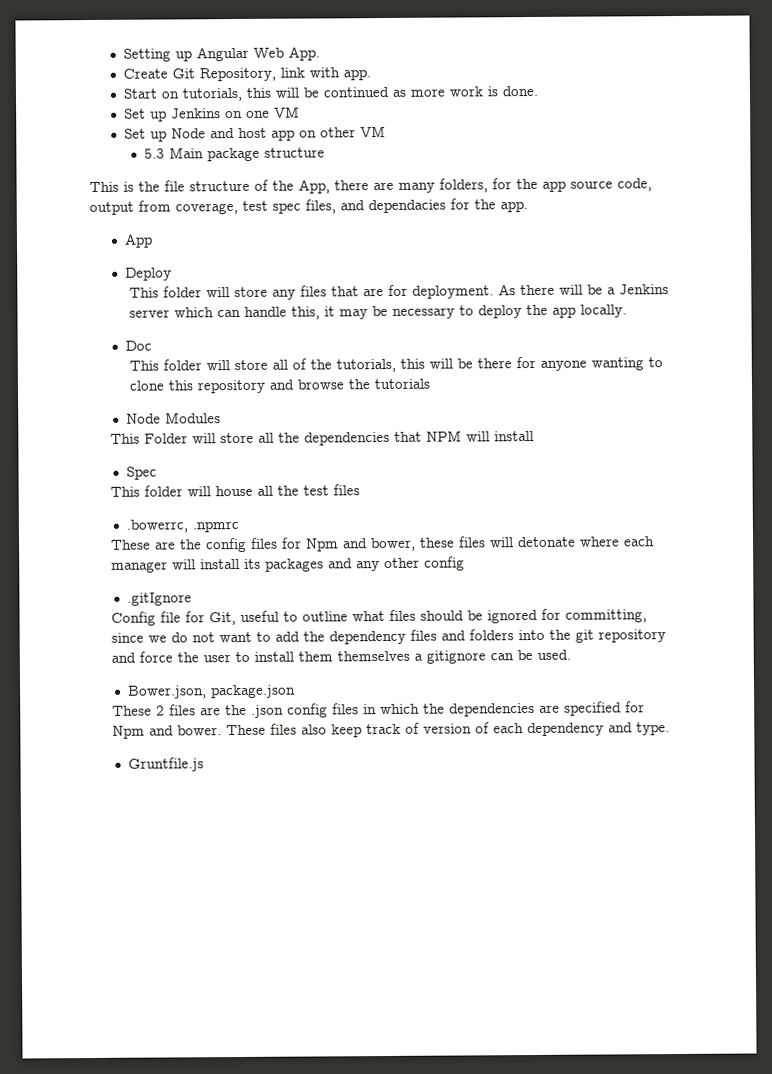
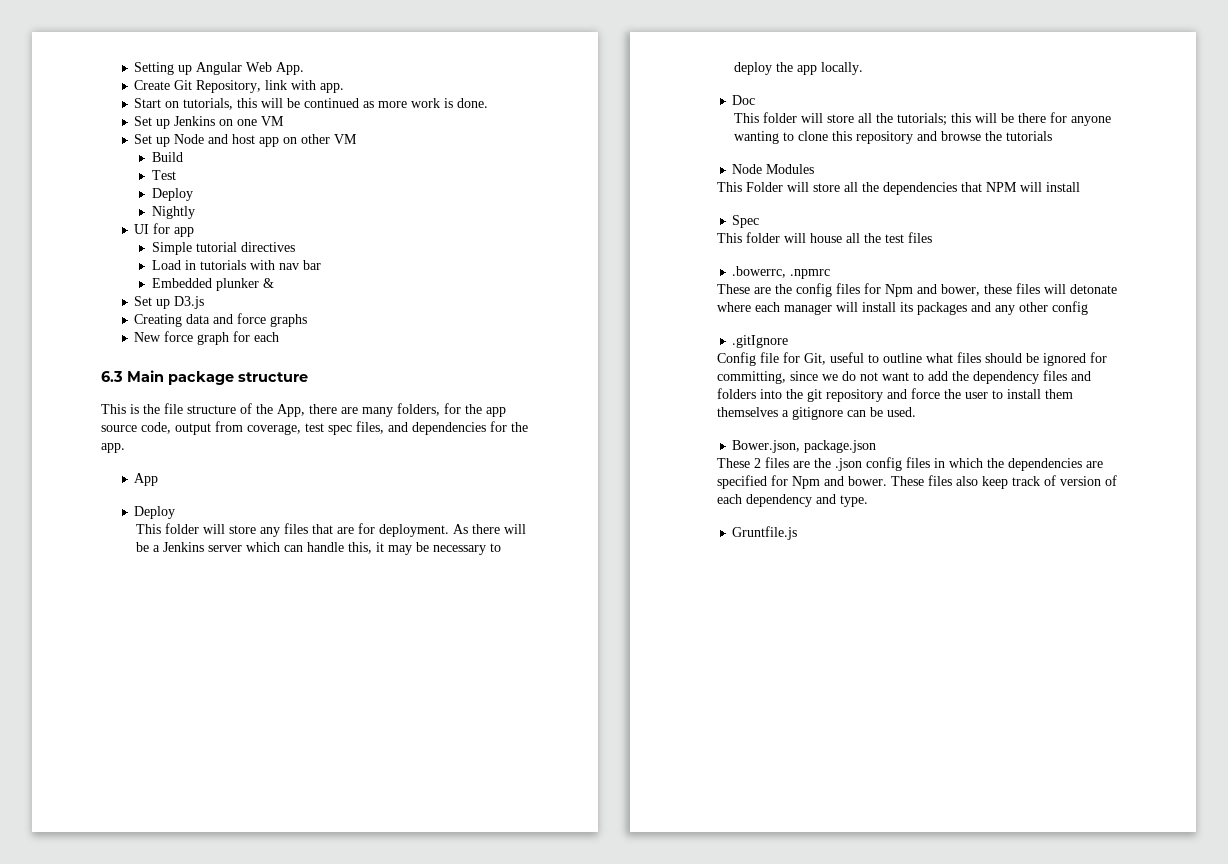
- 5.3 Main package structure
+ Build
+ Test
+ Deploy
+ Nightly
+ UI for app
+ Simple tutorial directives
+ Load in tutorials with nav bar
+ Embedded plunker &
+ Set up D3.js
+ Creating data and force graphs
+ New force graph for each
+ 6.3 Main package structure
- This is the file structure of the App, there are many folders, for the app source code, output from coverage, test spec files, and dependacies for the app.
+ This is the file structure of the App, there are many folders, for the app source code, output from coverage, test spec files, and dependencies for the app.
- This folder will store all of the tutorials, this will be there for anyone wanting to clone this repository and browse the tutorials
+ This folder will store all the tutorials; this will be there for anyone wanting to clone this repository and browse the tutorials

